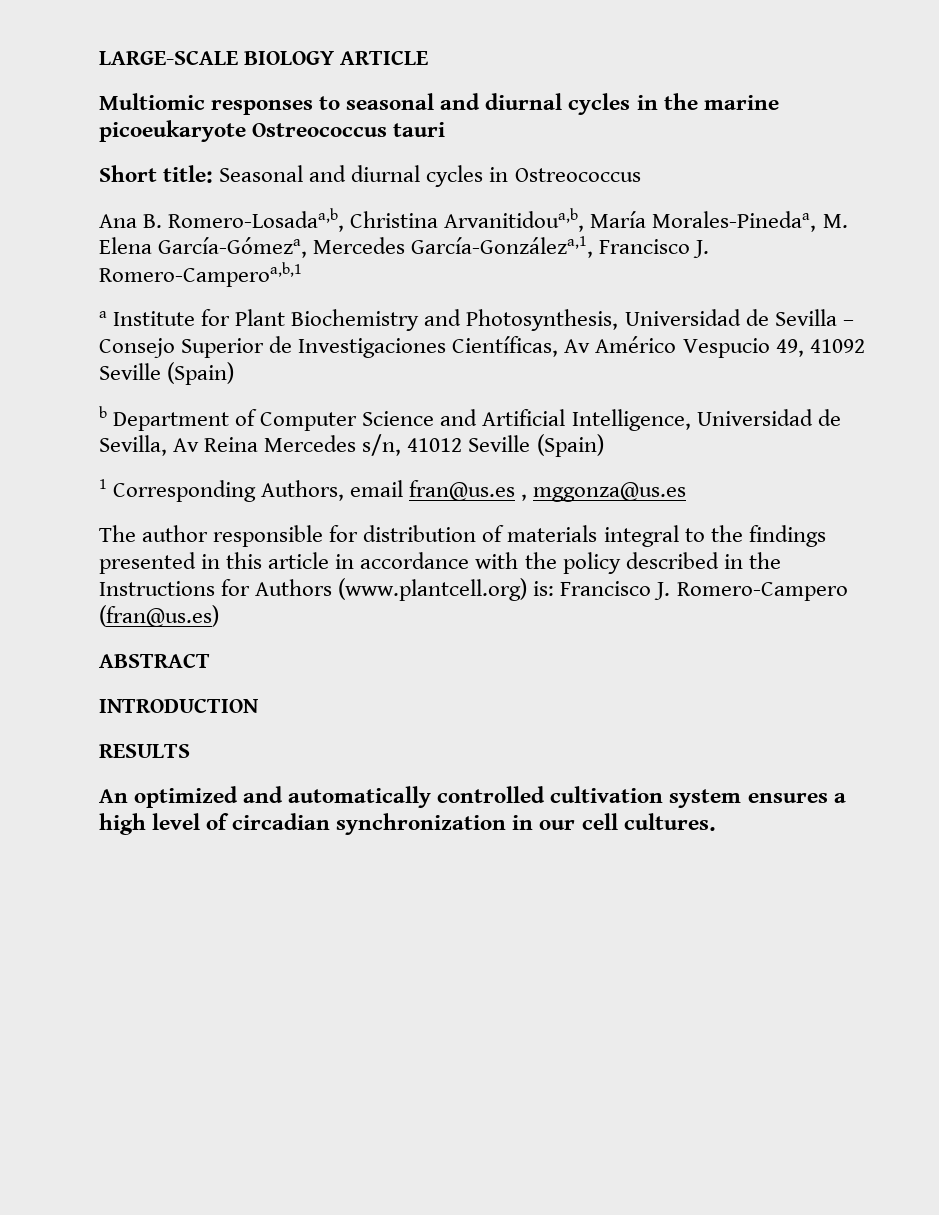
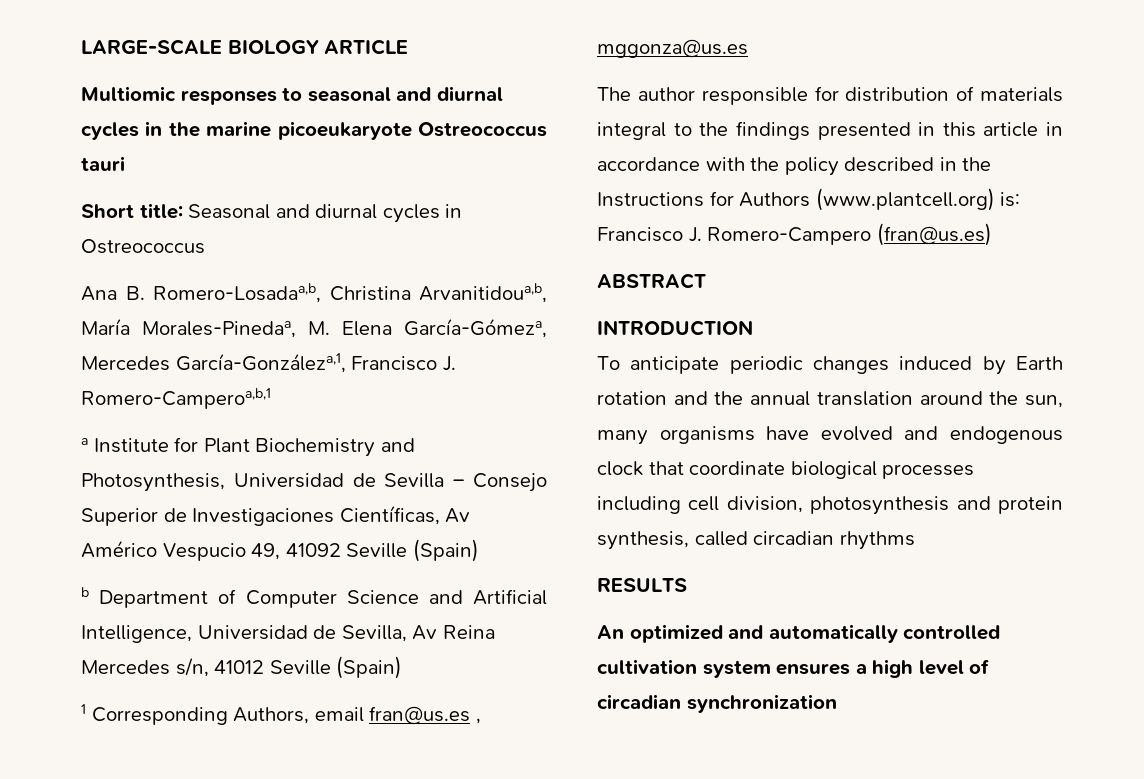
+ To anticipate periodic changes induced by Earth rotation and the annual translation around the sun, many organisms have evolved and endogenous clock that coordinate biological processes including cell division, photosynthesis and protein synthesis, called circadian rhythms
- An optimized and automatically controlled cultivation system ensures a high level of circadian synchronization in our cell cultures.
+ An optimized and automatically controlled cultivation system ensures a high level of circadian synchronization

